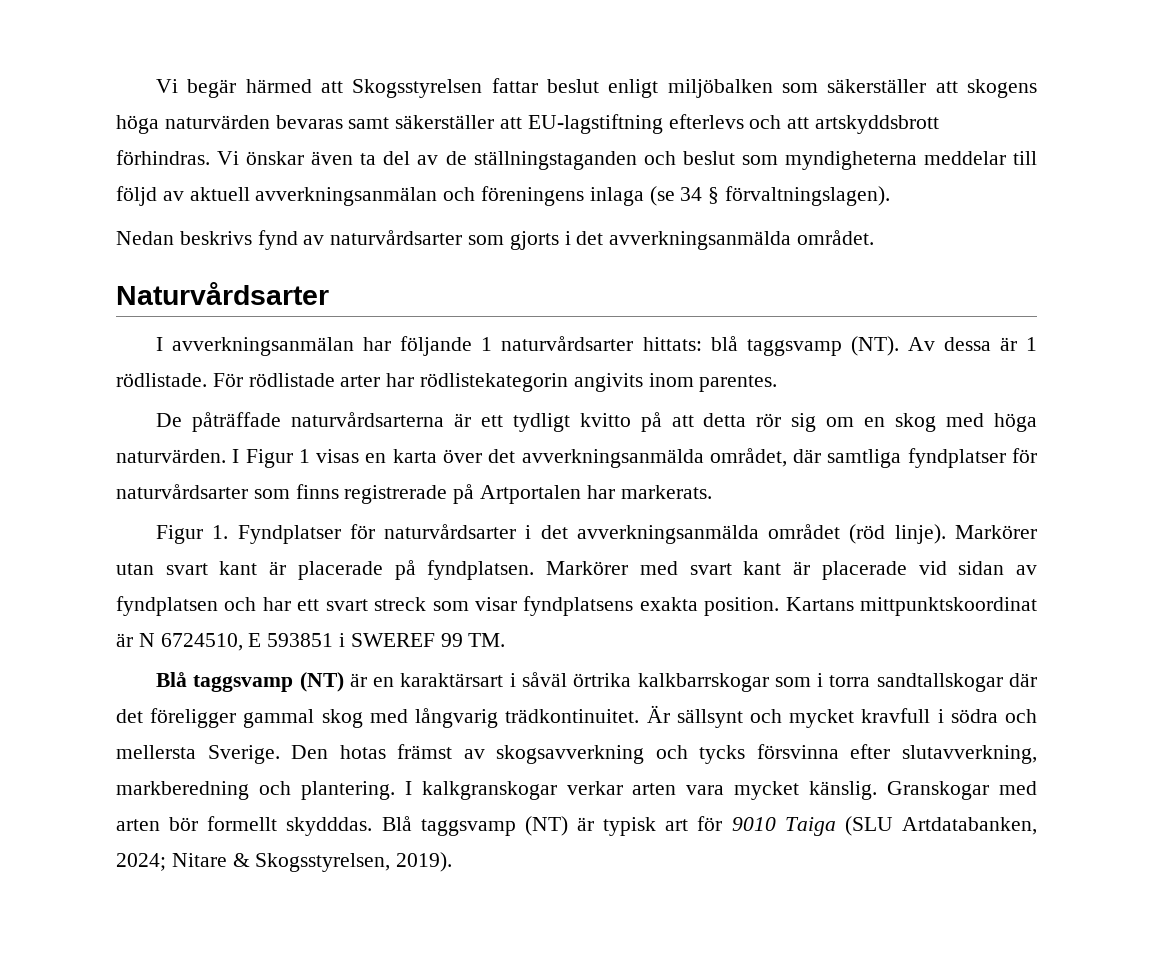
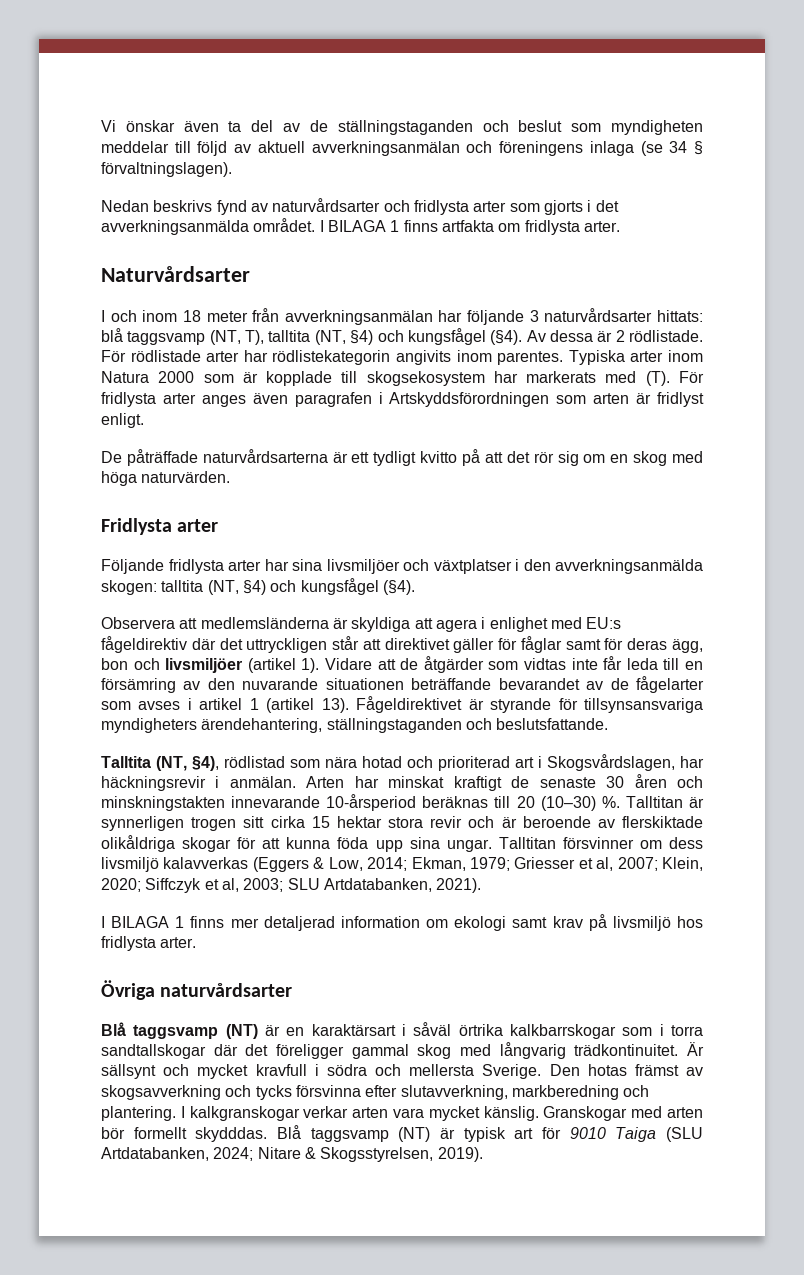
- Vi begär härmed att Skogsstyrelsen fattar beslut enligt miljöbalken som säkerställer att skogens höga naturvärden bevaras samt säkerställer att EU-lagstiftning efterlevs och att artskyddsbrott förhindras. Vi önskar även ta del av de ställningstaganden och beslut som myndigheterna meddelar till följd av aktuell avverkningsanmälan och föreningens inlaga (se 34 § förvaltningslagen).
+ Vi önskar även ta del av de ställningstaganden och beslut som myndigheten meddelar till följd av aktuell avverkningsanmälan och föreningens inlaga (se 34 § förvaltningslagen).
- Nedan beskrivs fynd av naturvårdsarter som gjorts i det avverkningsanmälda området.
+ Nedan beskrivs fynd av naturvårdsarter och fridlysta arter som gjorts i det avverkningsanmälda området. I BILAGA 1 finns artfakta om fridlysta arter.
  Naturvårdsarter
- I avverkningsanmälan har följande 1 naturvårdsarter hittats: blå taggsvamp (NT). Av dessa är 1 rödlistade.
+ I och inom 18 meter från avverkningsanmälan har följande 3 naturvårdsarter hittats: blå taggsvamp (NT, T), talltita (NT, §4) och kungsfågel (§4). Av dessa är 2 rödlistade.
+ Typiska arter inom Natura 2000 som är kopplade till skogsekosystem har markerats med (T). För fridlysta arter anges även paragrafen i Artskyddsförordningen som arten är fridlyst enligt.
- De påträffade naturvårdsarterna är ett tydligt kvitto på att detta rör sig om en skog med höga naturvärden. I Figur 1 visas en karta över det avverkningsanmälda området, där samtliga fyndplatser för naturvårdsarter som finns registrerade på Artportalen har markerats.
- Figur 1. Fyndplatser för naturvårdsarter i det avverkningsanmälda området (röd linje). Markörer utan svart kant är placerade på fyndplatsen. Markörer med svart kant är placerade vid sidan av fyndplatsen och har ett svart streck som visar fyndplatsens exakta position. Kartans mittpunktskoordinat är N 6724510, E 593851 i SWEREF 99 TM.
+ De påträffade naturvårdsarterna är ett tydligt kvitto på att det rör sig om en skog med höga naturvärden.
+ Fridlysta arter
+ Följande fridlysta arter har sina livsmiljöer och växtplatser i den avverkningsanmälda skogen: talltita (NT, §4) och kungsfågel (§4).
+ Observera att medlemsländerna är skyldiga att agera i enlighet med EU:s fågeldirektiv där det uttryckligen står att direktivet gäller för fåglar samt för deras ägg, bon och livsmiljöer (artikel 1). Vidare att de åtgärder som vidtas inte får leda till en försämring av den nuvarande situationen beträffande bevarandet av de fågelarter som avses i artikel 1 (artikel 13). Fågeldirektivet är styrande för tillsynsansvariga myndigheters ärendehantering, ställningstaganden och beslutsfattande.
+ Talltita (NT, §4), rödlistad som nära hotad och prioriterad art i Skogsvårdslagen, har häckningsrevir i anmälan. Arten har minskat kraftigt de senaste 30 åren och minskningstakten innevarande 10-årsperiod beräknas till 20 (10–30) %. Talltitan är synnerligen trogen sitt cirka 15 hektar stora revir och är beroende av flerskiktade olikåldriga skogar för att kunna föda upp sina ungar. Talltitan försvinner om dess livsmiljö kalavverkas (Eggers & Low, 2014; Ekman, 1979; Griesser et al, 2007; Klein, 2020; Siffczyk et al, 2003; SLU Artdatabanken, 2021).
+ I BILAGA 1 finns mer detaljerad information om ekologi samt krav på livsmiljö hos fridlysta arter.
+ Övriga naturvårdsarter

